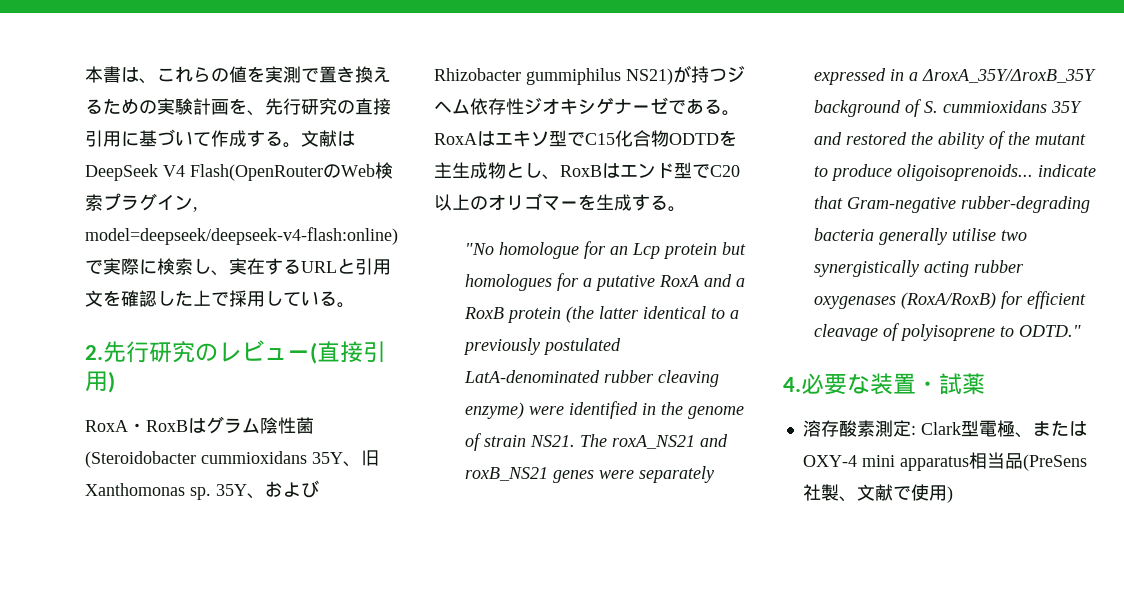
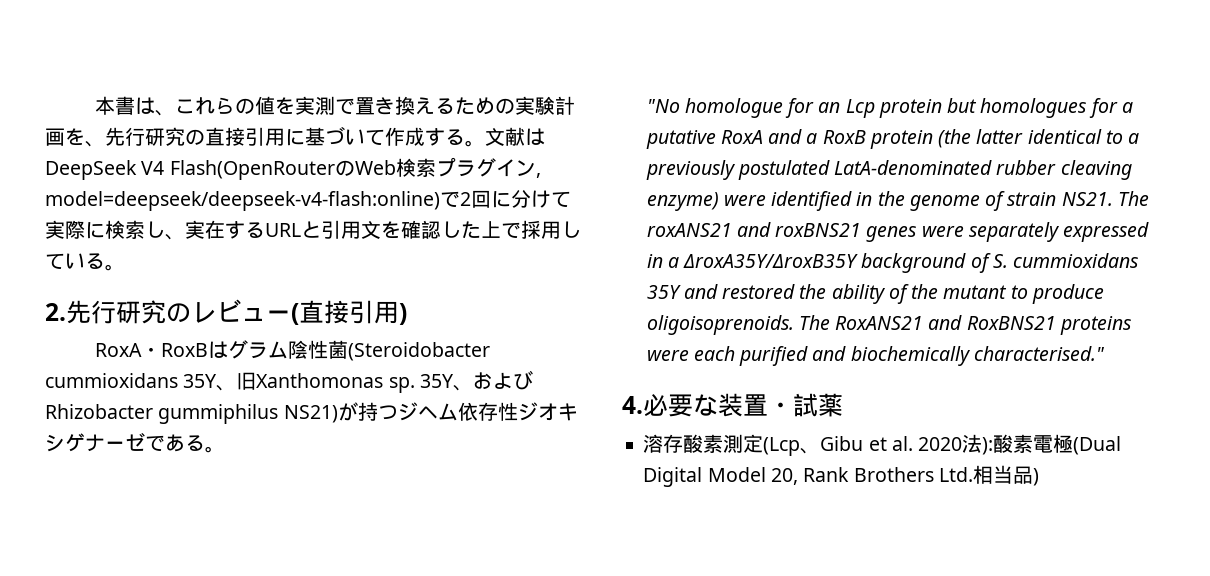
- 文献はDeepSeek V4 Flash(OpenRouterのWeb検索プラグイン, model=deepseek/deepseek-v4-flash:online)で実際に検索し、実在するURLと引用文を確認した上で採用している。
+ 文献はDeepSeek V4 Flash(OpenRouterのWeb検索プラグイン, model=deepseek/deepseek-v4-flash:online)で2回に分けて実際に検索し、実在するURLと引用文を確認した上で採用している。
- RoxAはエキソ型でC15化合物ODTDを主生成物とし、RoxBはエンド型でC20以上のオリゴマーを生成する。
- The roxA_NS21 and roxB_NS21 genes were separately expressed in a ΔroxA_35Y/ΔroxB_35Y background of S. cummioxidans 35Y and restored the ability of the mutant to produce oligoisoprenoids... indicate that Gram-negative rubber-degrading bacteria generally utilise two synergistically acting rubber oxygenases (RoxA/RoxB) for efficient cleavage of polyisoprene to ODTD."
+ The roxANS21 and roxBNS21 genes were separately expressed in a ΔroxA35Y/ΔroxB35Y background of S. cummioxidans 35Y and restored the ability of the mutant to produce oligoisoprenoids. The RoxANS21 and RoxBNS21 proteins were each purified and biochemically characterised."
- 溶存酸素測定: Clark型電極、またはOXY-4 mini apparatus相当品(PreSens社製、文献で使用)
+ 溶存酸素測定(Lcp、Gibu et al. 2020法):酸素電極(Dual Digital Model 20, Rank Brothers Ltd.相当品)

